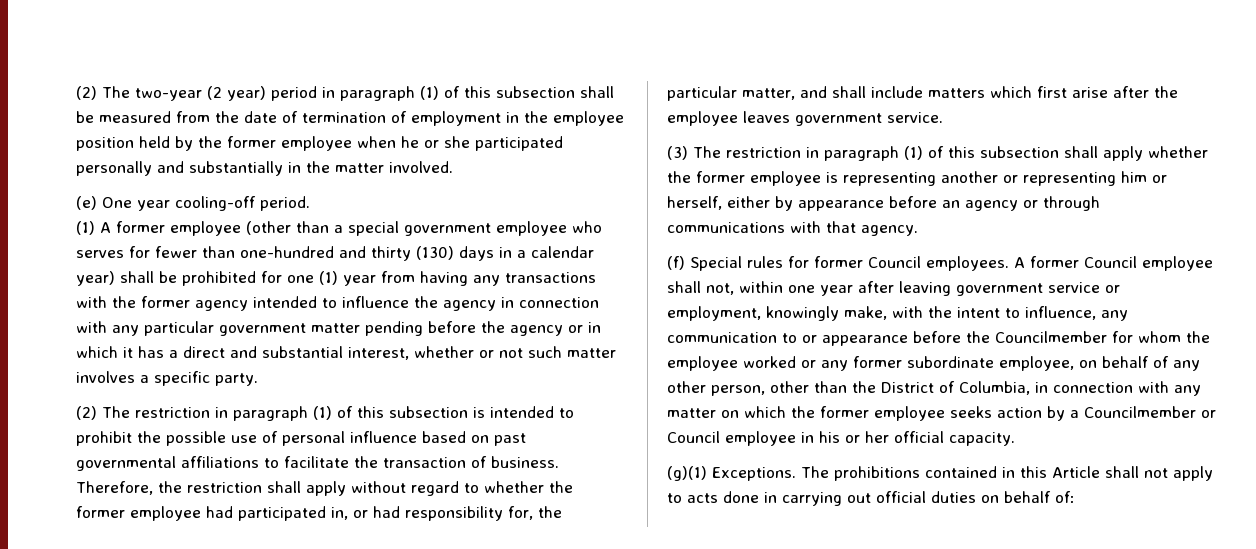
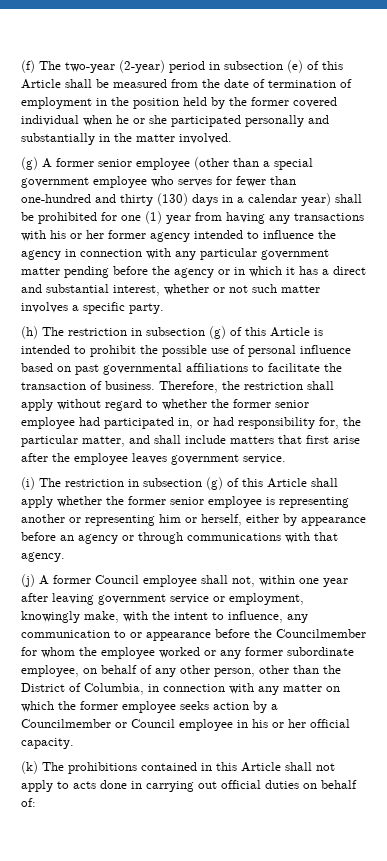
- (2) The two-year (2 year) period in paragraph (1) of this subsection shall be measured from the date of termination of employment in the employee position held by the former employee when he or she participated personally and substantially in the matter involved.
+ (f) The two-year (2-year) period in subsection (e) of this Article shall be measured from the date of termination of employment in the position held by the former covered individual when he or she participated personally and substantially in the matter involved.
- (e) One year cooling-off period.
- (1) A former employee (other than a special government employee who serves for fewer than one-hundred and thirty (130) days in a calendar year) shall be prohibited for one (1) year from having any transactions with the former agency intended to influence the agency in connection with any particular government matter pending before the agency or in which it has a direct and substantial interest, whether or not such matter involves a specific party.
+ (g) A former senior employee (other than a special government employee who serves for fewer than one-hundred and thirty (130) days in a calendar year) shall be prohibited for one (1) year from having any transactions with his or her former agency intended to influence the agency in connection with any particular government matter pending before the agency or in which it has a direct and substantial interest, whether or not such matter involves a specific party.
- (2) The restriction in paragraph (1) of this subsection is intended to prohibit the possible use of personal influence based on past governmental affiliations to facilitate the transaction of business.
+ (h) The restriction in subsection (g) of this Article is intended to prohibit the possible use of personal influence based on past governmental affiliations to facilitate the transaction of business.
- Therefore, the restriction shall apply without regard to whether the former employee had participated in, or had responsibility for, the particular matter, and shall include matters which first arise after the employee leaves government service.
+ Therefore, the restriction shall apply without regard to whether the former senior employee had participated in, or had responsibility for, the particular matter, and shall include matters that first arise after the employee leaves government service.
- (3) The restriction in paragraph (1) of this subsection shall apply whether the former employee is representing another or representing him or herself, either by appearance before an agency or through communications with that agency.
+ (i) The restriction in subsection (g) of this Article shall apply whether the former senior employee is representing another or representing him or herself, either by appearance before an agency or through communications with that agency.
- (f) Special rules for former Council employees. A former Council employee shall not, within one year after leaving government service or employment, knowingly make, with the intent to influence, any communication to or appearance before the Councilmember for whom the employee worked or any former subordinate employee, on behalf of any other person, other than the District of Columbia, in connection with any matter on which the former employee seeks action by a Councilmember or Council employee in his or her official capacity.
+ (j) A former Council employee shall not, within one year after leaving government service or employment, knowingly make, with the intent to influence, any communication to or appearance before the Councilmember for whom the employee worked or any former subordinate employee, on behalf of any other person, other than the District of Columbia, in connection with any matter on which the former employee seeks action by a Councilmember or Council employee in his or her official capacity.
- (g)(1) Exceptions. The prohibitions contained in this Article shall not apply to acts done in carrying out official duties on behalf of:
+ (k) The prohibitions contained in this Article shall not apply to acts done in carrying out official duties on behalf of:

